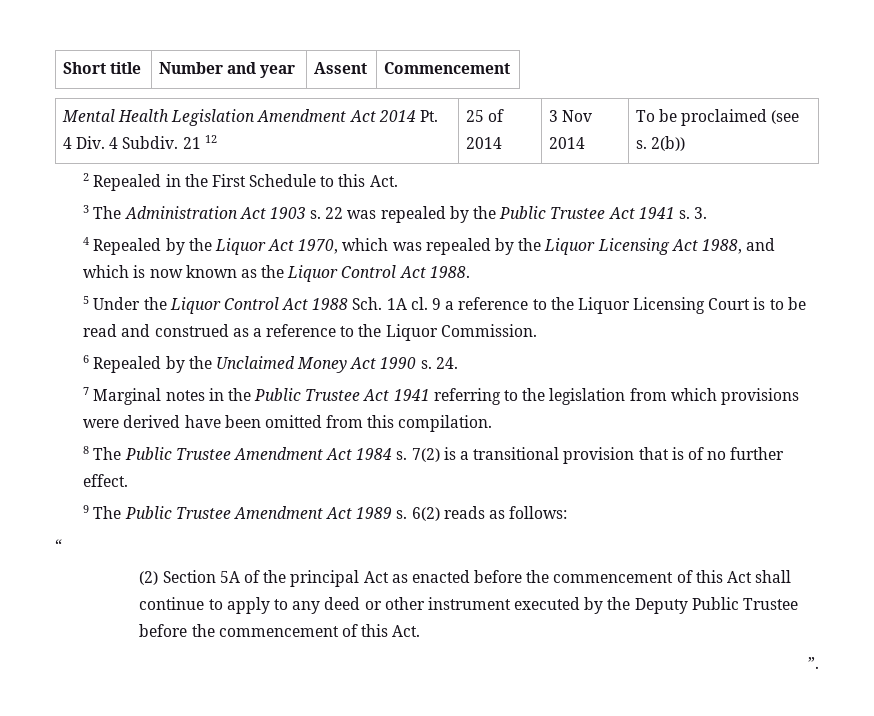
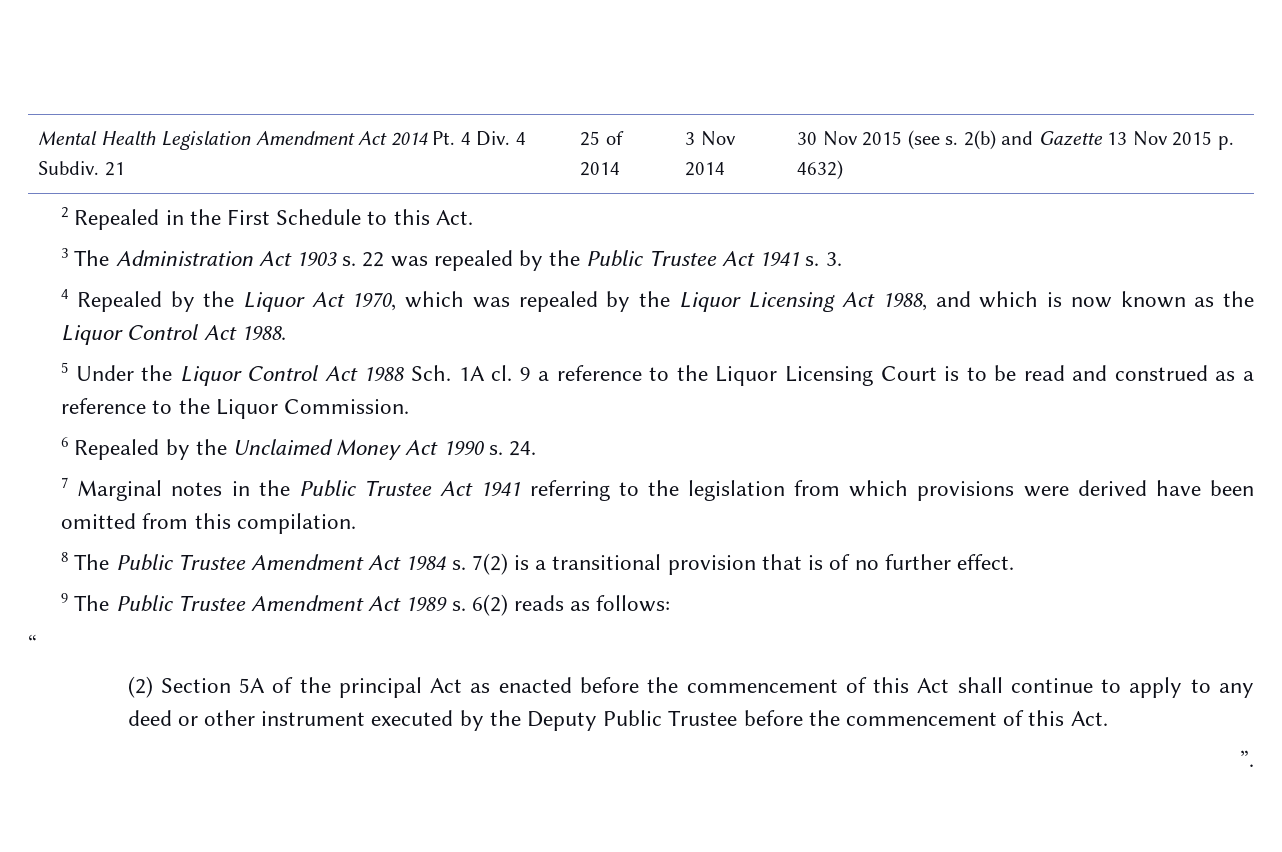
- Short title | Number and year | Assent | Commencement
- Mental Health Legislation Amendment Act 2014 Pt. 4 Div. 4 Subdiv. 21 12 | 25 of 2014 | 3 Nov 2014 | To be proclaimed (see s. 2(b))
+ Mental Health Legislation Amendment Act 2014 Pt. 4 Div. 4 Subdiv. 21 | 25 of 2014 | 3 Nov 2014 | 30 Nov 2015 (see s. 2(b) and Gazette 13 Nov 2015 p. 4632)

